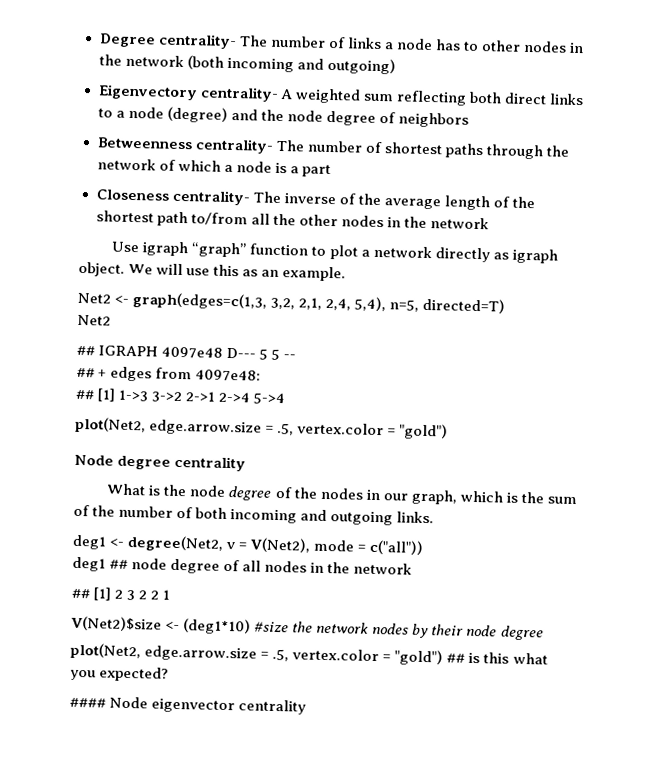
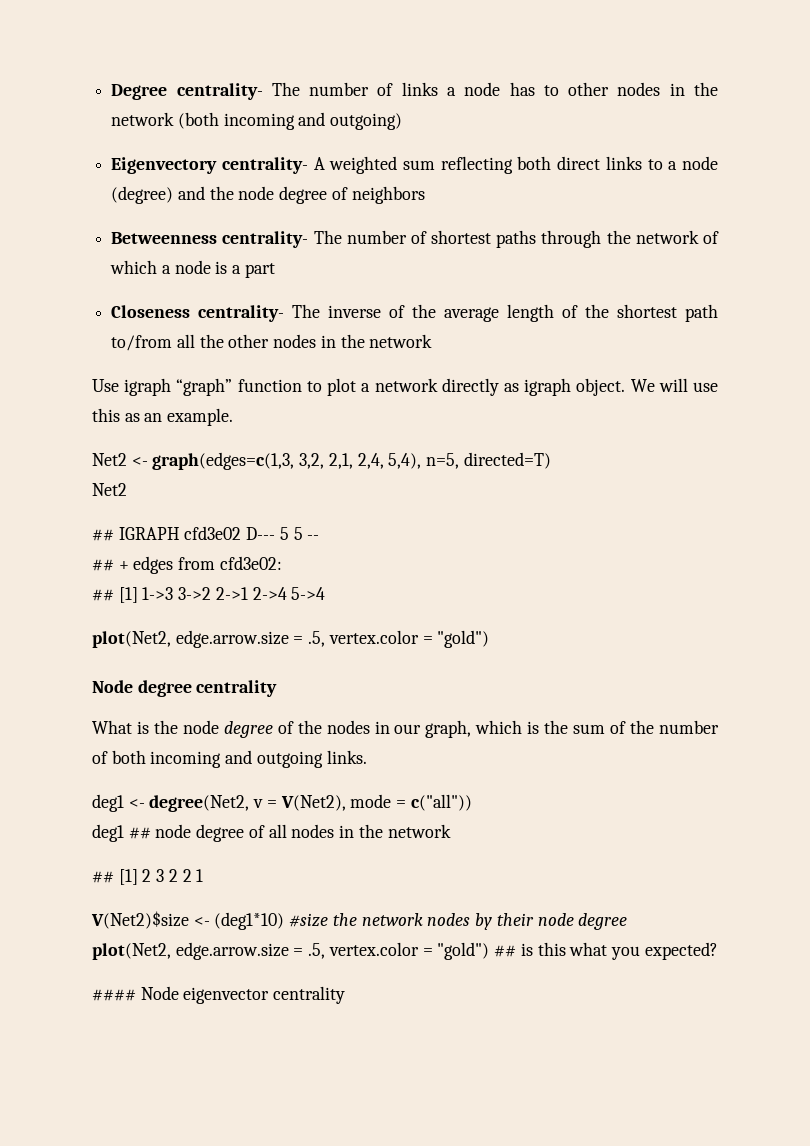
- ## IGRAPH 4097e48 D--- 5 5 --
+ ## IGRAPH cfd3e02 D--- 5 5 --
- ## + edges from 4097e48:
+ ## + edges from cfd3e02:

